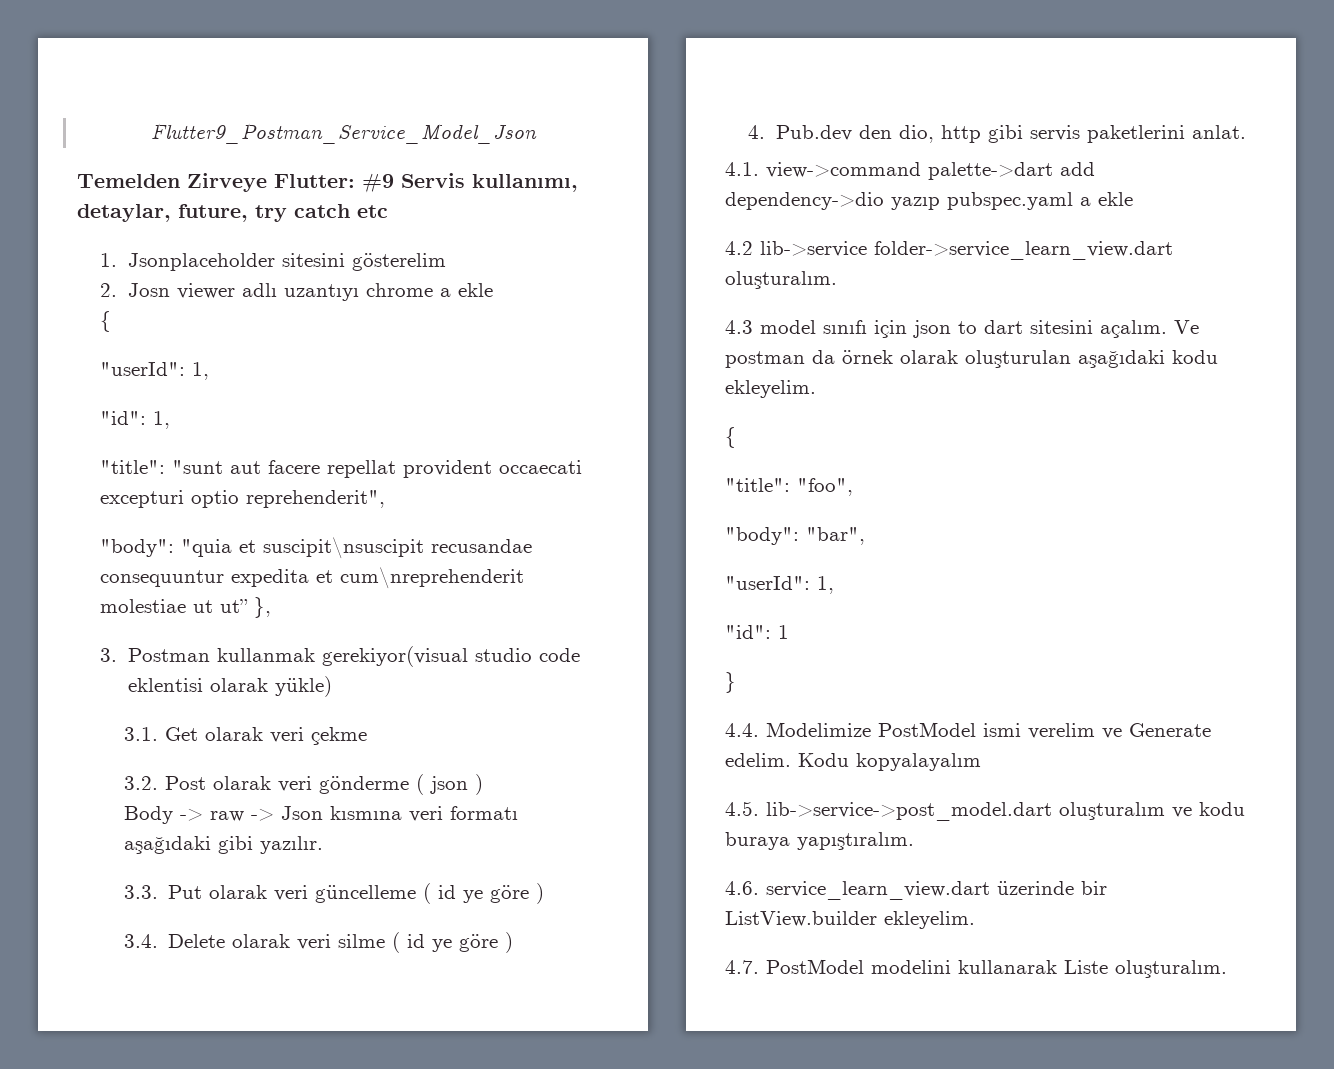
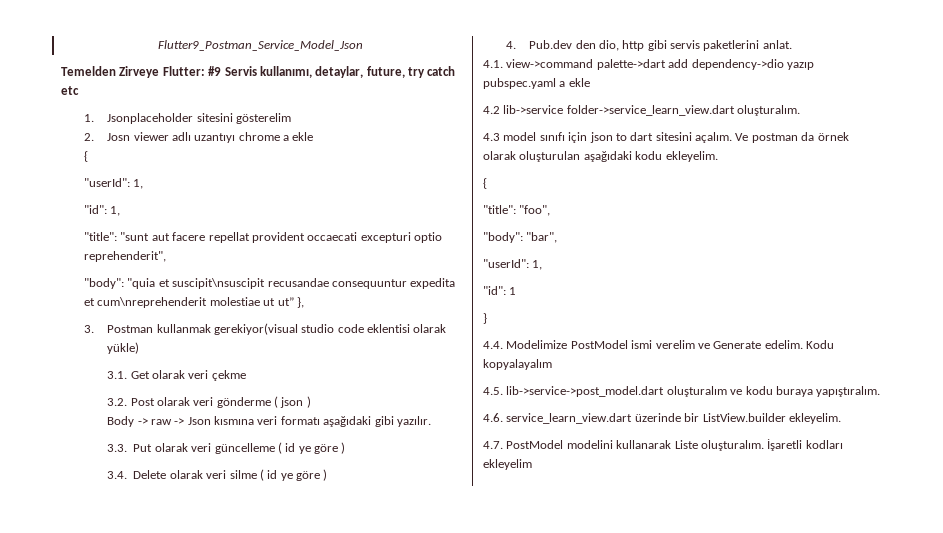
+ İşaretli kodları ekleyelim

